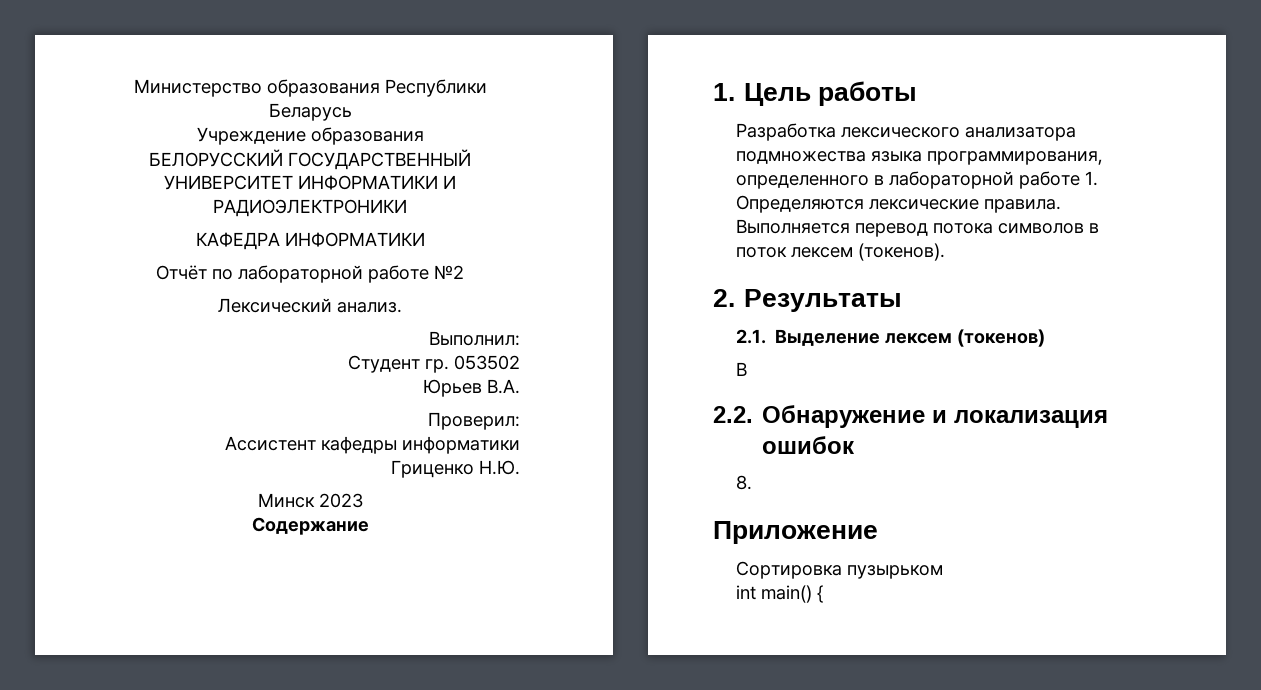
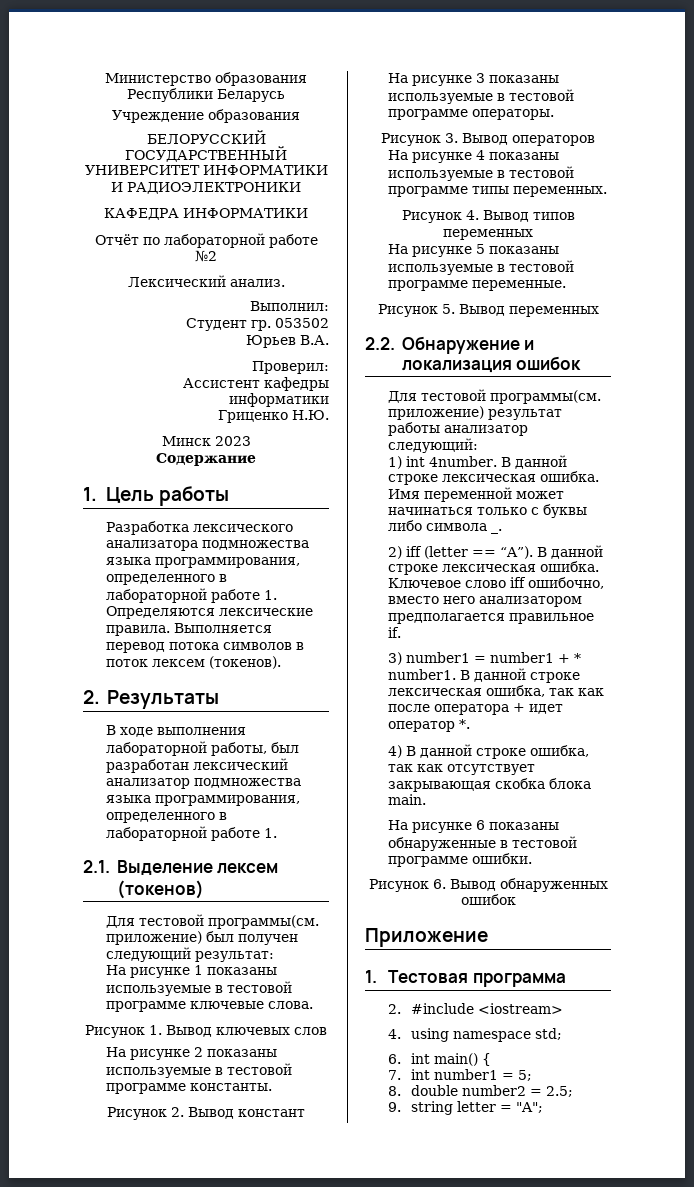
+ В ходе выполнения лабораторной работы, был разработан лексический анализатор подмножества языка программирования, определенного в лабораторной работе 1.
  2.1. Выделение лексем (токенов)
- В
+ Для тестовой программы(см. приложение) был получен следующий результат:
+ На рисунке 1 показаны используемые в тестовой программе ключевые слова.
+ Рисунок 1. Вывод ключевых слов
+ На рисунке 2 показаны используемые в тестовой программе константы.
+ Рисунок 2. Вывод констант
+ На рисунке 3 показаны используемые в тестовой программе операторы.
+ Рисунок 3. Вывод операторов
+ На рисунке 4 показаны используемые в тестовой программе типы переменных.
+ Рисунок 4. Вывод типов переменных
+ На рисунке 5 показаны используемые в тестовой программе переменные.
+ Рисунок 5. Вывод переменных
- 8.
+ Для тестовой программы(см. приложение) результат работы анализатор следующий:
+ 1) int 4number. В данной строке лексическая ошибка. Имя переменной может начинаться только с буквы либо символа _.
+ 2) iff (letter == “A”). В данной строке лексическая ошибка. Ключевое слово iff ошибочно, вместо него анализатором предполагается правильное if.
+ 3) number1 = number1 + * number1. В данной строке лексическая ошибка, так как после оператора + идет оператор *.
+ 4) В данной строке ошибка, так как отсутствует закрывающая скобка блока main.
+ На рисунке 6 показаны обнаруженные в тестовой программе ошибки.
+ Рисунок 6. Вывод обнаруженных ошибок
  Приложение
- Сортировка пузырьком
- int main() {
+ 1. Тестовая программа
+ 2. #include <iostream>
+ 4. using namespace std;
+ 6. int main() {
+ 7. int number1 = 5;
+ 8. double number2 = 2.5;
+ 9. string letter = "A";

